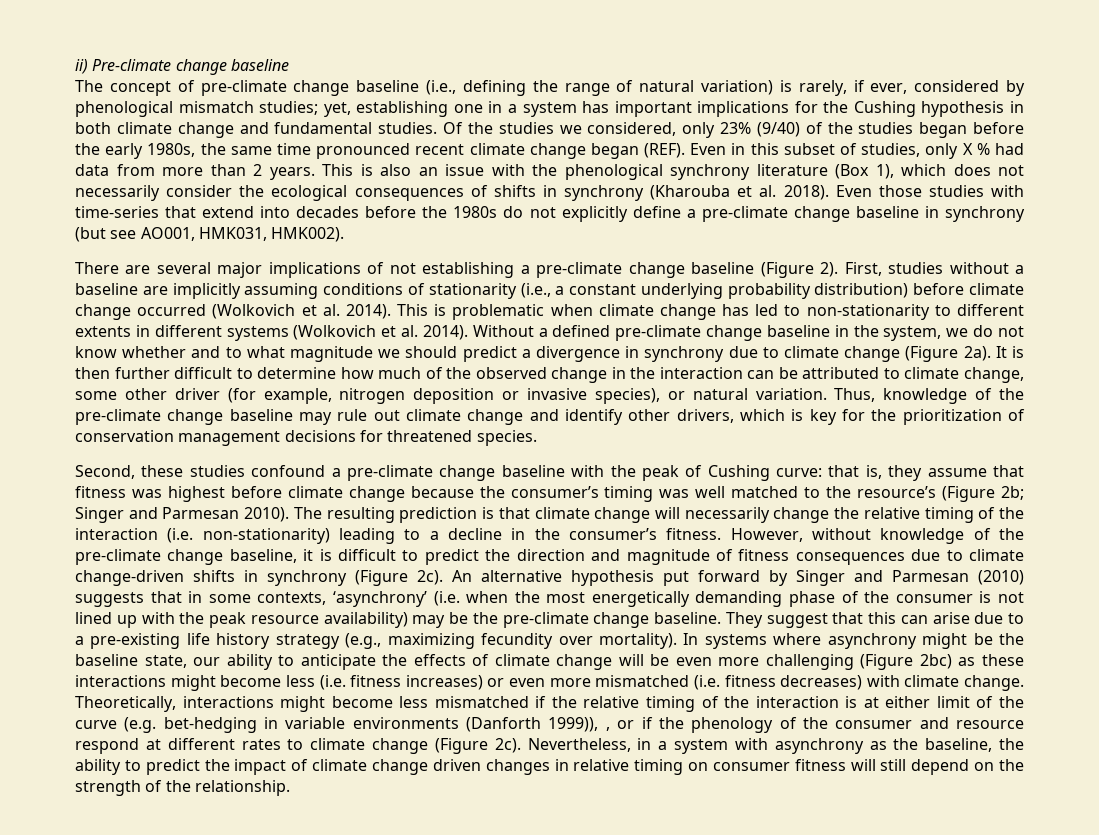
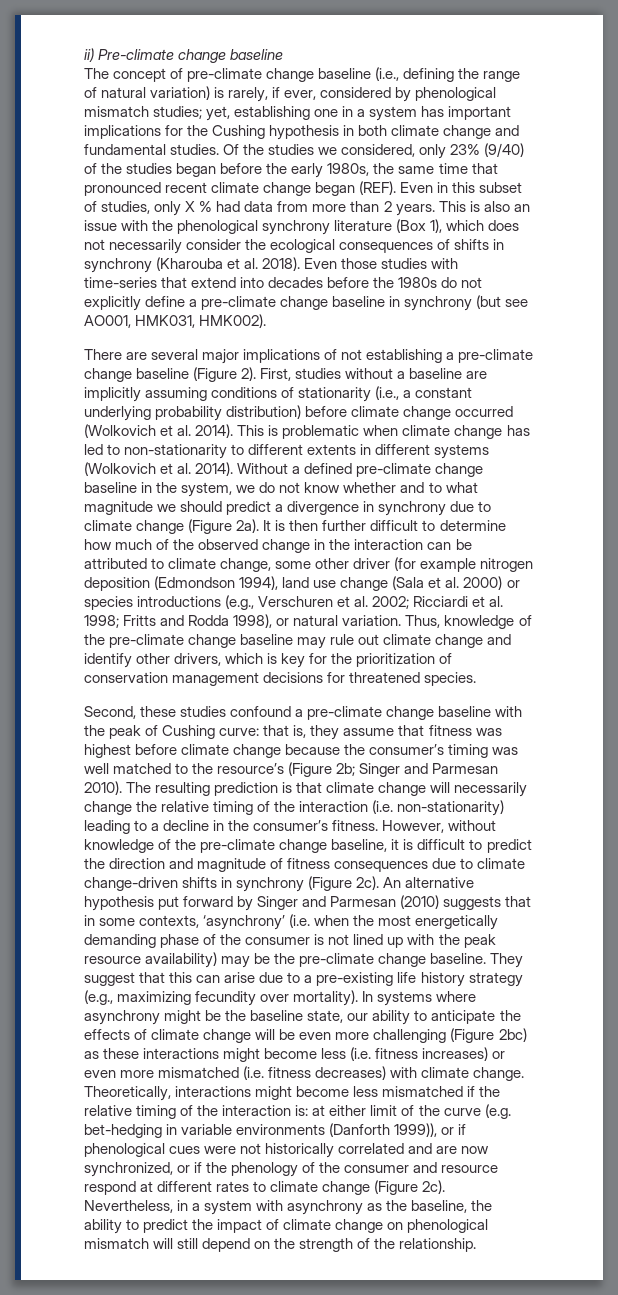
- Of the studies we considered, only 23% (9/40) of the studies began before the early 1980s, the same time pronounced recent climate change began (REF).
+ Of the studies we considered, only 23% (9/40) of the studies began before the early 1980s, the same time that pronounced recent climate change began (REF).
- It is then further difficult to determine how much of the observed change in the interaction can be attributed to climate change, some other driver (for example, nitrogen deposition or invasive species), or natural variation.
+ It is then further difficult to determine how much of the observed change in the interaction can be attributed to climate change, some other driver (for example nitrogen deposition (Edmondson 1994), land use change (Sala et al. 2000) or species introductions (e.g., Verschuren et al. 2002; Ricciardi et al. 1998; Fritts and Rodda 1998), or natural variation.
- Theoretically, interactions might become less mismatched if the relative timing of the interaction is at either limit of the curve (e.g. bet-hedging in variable environments (Danforth 1999)), , or if the phenology of the consumer and resource respond at different rates to climate change (Figure 2c).
+ Theoretically, interactions might become less mismatched if the relative timing of the interaction is: at either limit of the curve (e.g. bet-hedging in variable environments (Danforth 1999)), or if phenological cues were not historically correlated and are now synchronized, or if the phenology of the consumer and resource respond at different rates to climate change (Figure 2c).
- Nevertheless, in a system with asynchrony as the baseline, the ability to predict the impact of climate change driven changes in relative timing on consumer fitness will still depend on the strength of the relationship.
+ Nevertheless, in a system with asynchrony as the baseline, the ability to predict the impact of climate change on phenological mismatch will still depend on the strength of the relationship.

